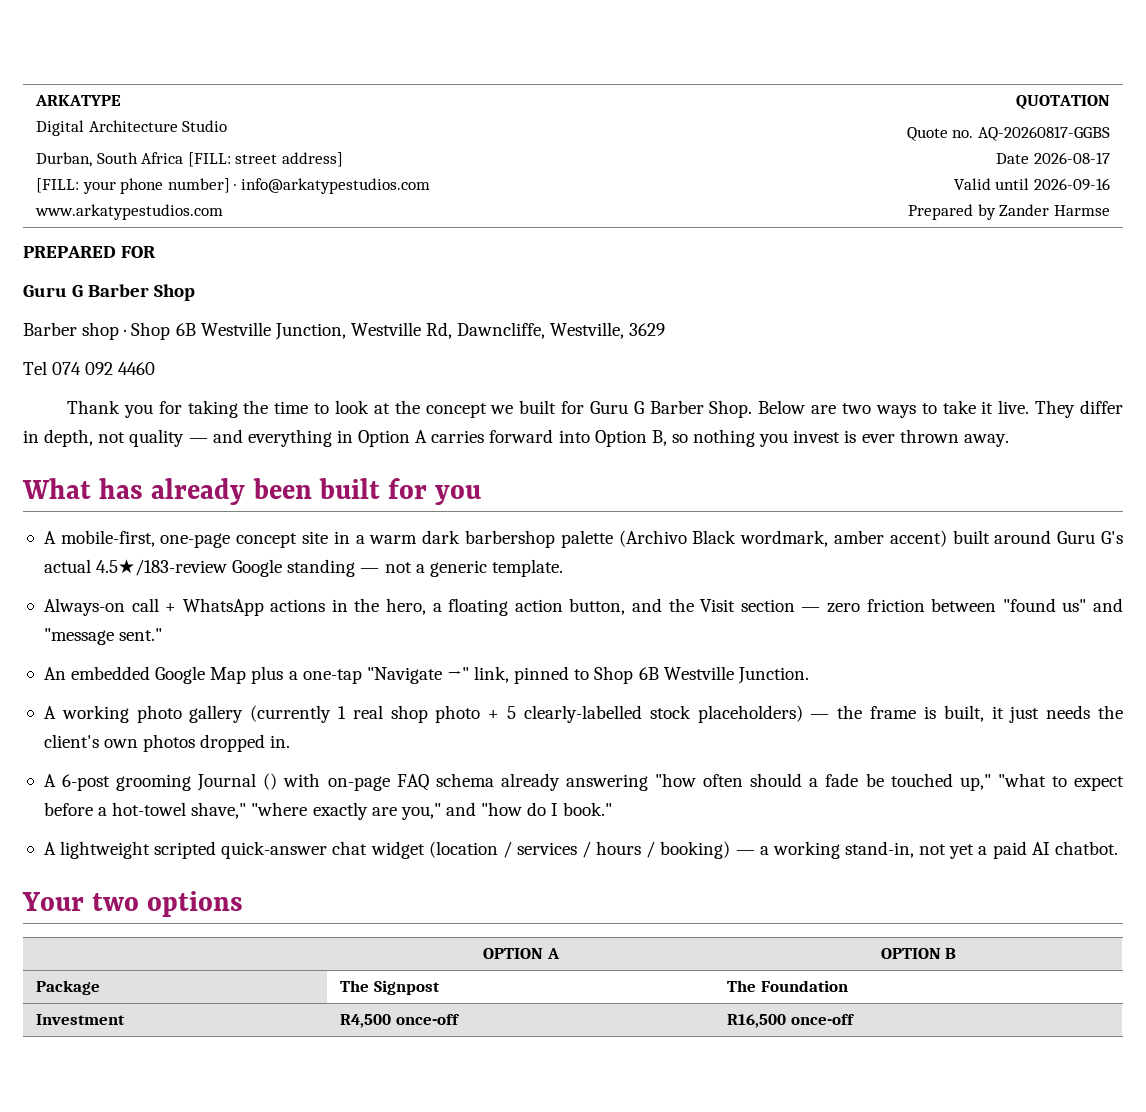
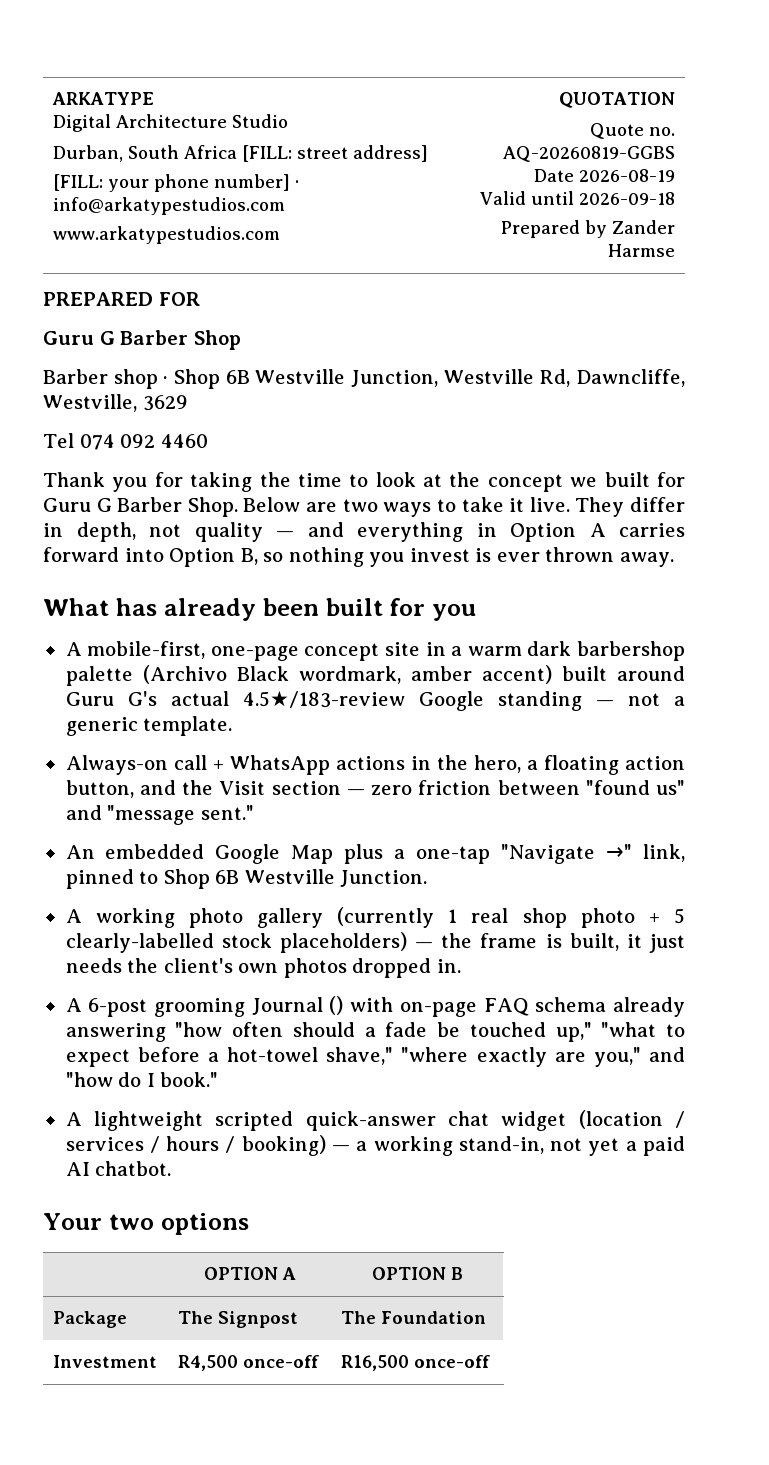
  ARKATYPE
  Digital Architecture Studio
  Durban, South Africa [FILL: street address]
  [FILL: your phone number] · info@arkatypestudios.com
  www.arkatypestudios.com | QUOTATION
- Quote no. AQ-20260817-GGBS
- Date 2026-08-17
- Valid until 2026-09-16
+ Quote no. AQ-20260819-GGBS
+ Date 2026-08-19
+ Valid until 2026-09-18

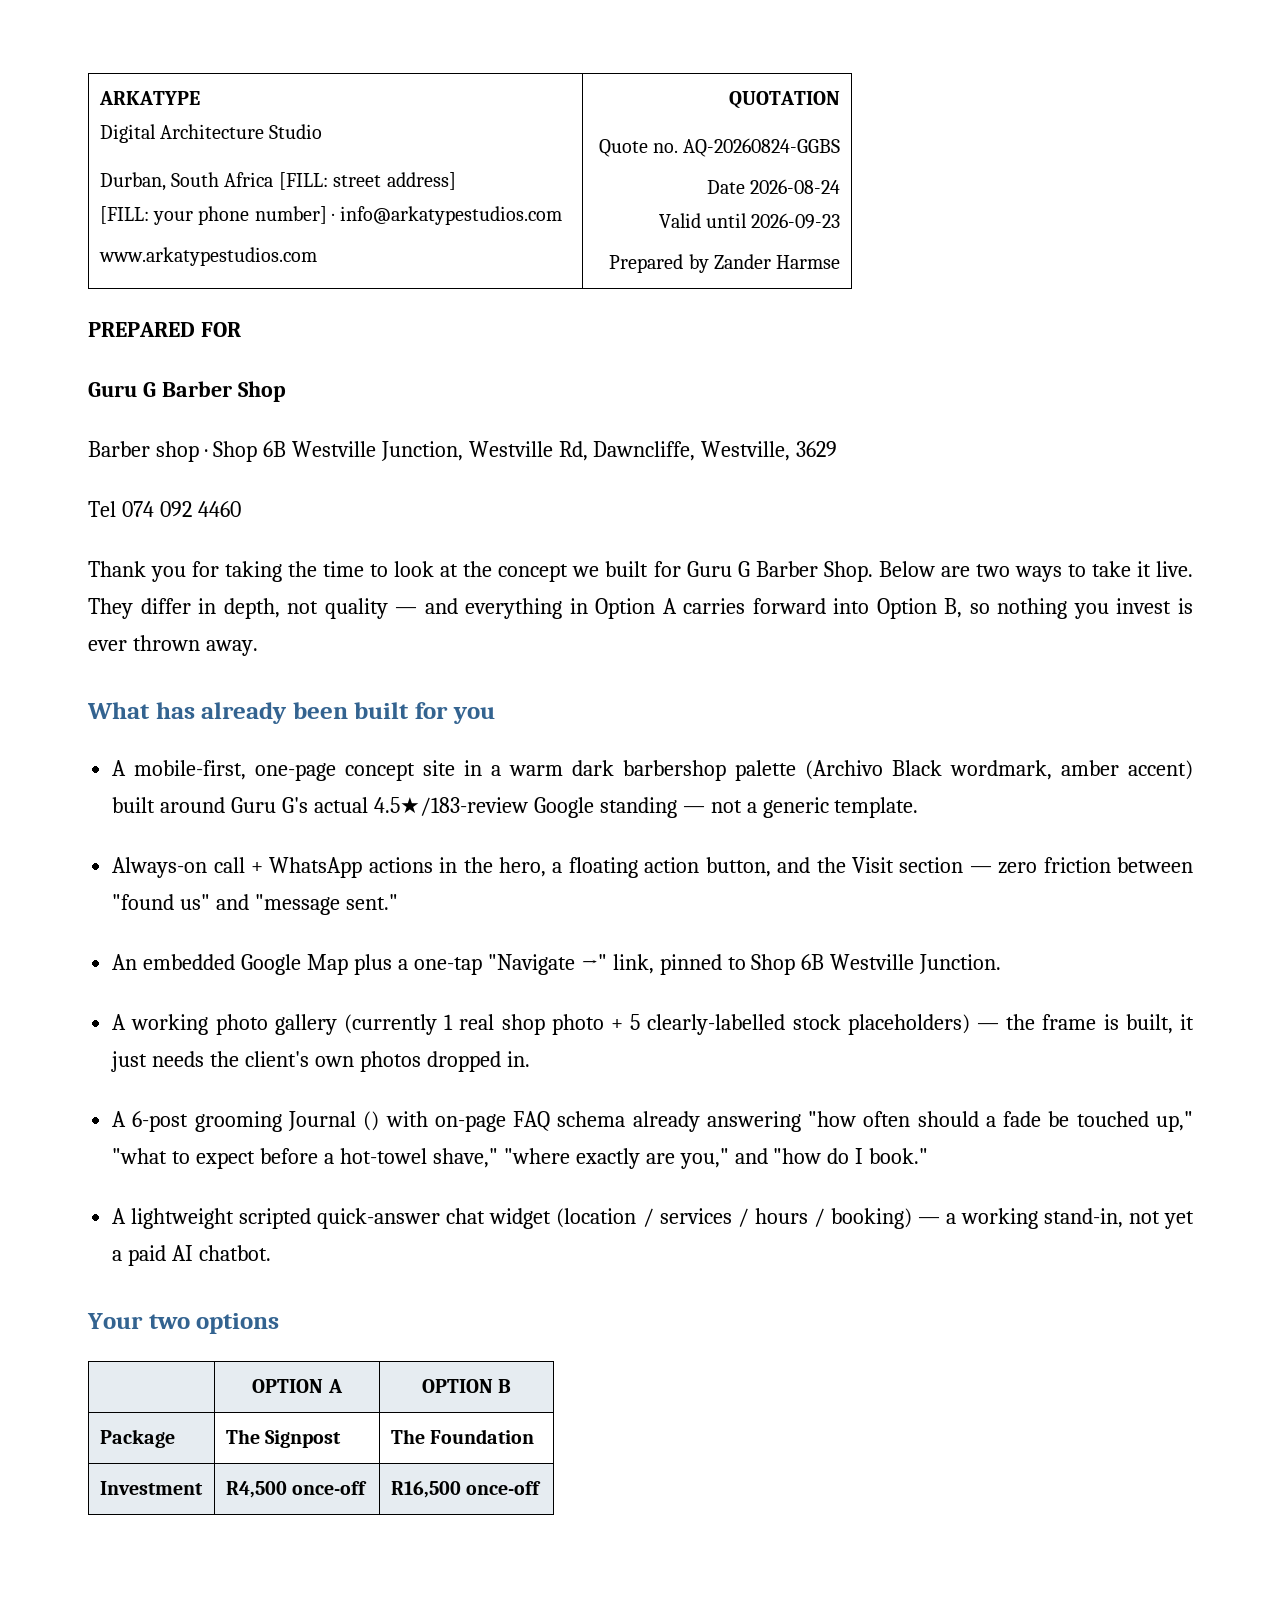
  ARKATYPE
  Digital Architecture Studio
  Durban, South Africa [FILL: street address]
  [FILL: your phone number] · info@arkatypestudios.com
  www.arkatypestudios.com | QUOTATION
- Quote no. AQ-20260819-GGBS
- Date 2026-08-19
- Valid until 2026-09-18
+ Quote no. AQ-20260824-GGBS
+ Date 2026-08-24
+ Valid until 2026-09-23

